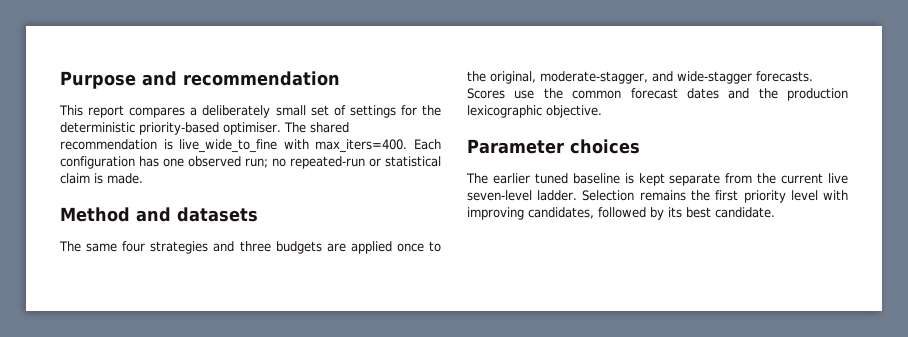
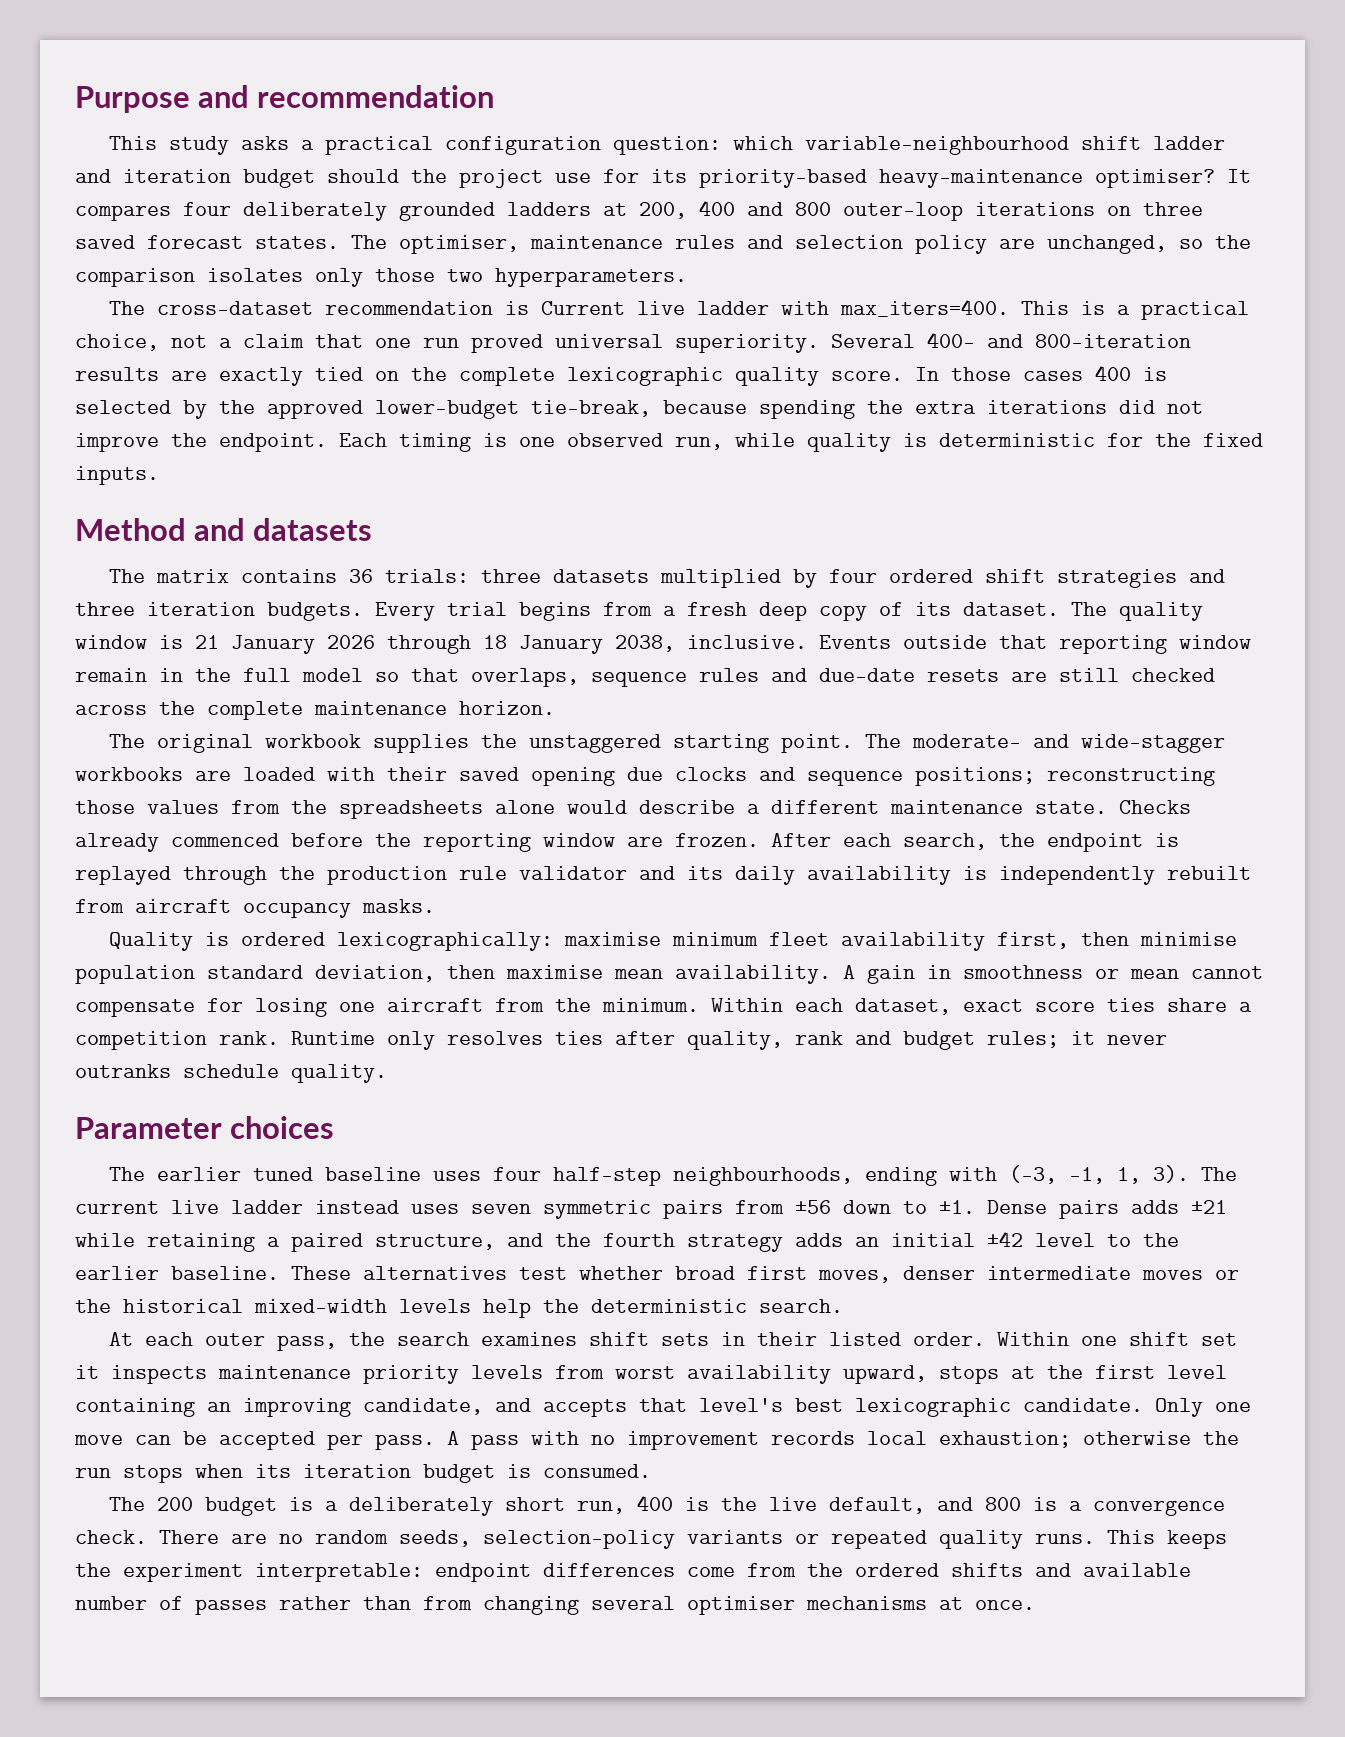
- This report compares a deliberately small set of settings for the deterministic priority-based optimiser. The shared recommendation is live_wide_to_fine with max_iters=400. Each configuration has one observed run; no repeated-run or statistical claim is made.
+ This study asks a practical configuration question: which variable-neighbourhood shift ladder and iteration budget should the project use for its priority-based heavy-maintenance optimiser? It compares four deliberately grounded ladders at 200, 400 and 800 outer-loop iterations on three saved forecast states. The optimiser, maintenance rules and selection policy are unchanged, so the comparison isolates only those two hyperparameters.
+ The cross-dataset recommendation is Current live ladder with max_iters=400. This is a practical choice, not a claim that one run proved universal superiority. Several 400- and 800-iteration results are exactly tied on the complete lexicographic quality score. In those cases 400 is selected by the approved lower-budget tie-break, because spending the extra iterations did not improve the endpoint. Each timing is one observed run, while quality is deterministic for the fixed inputs.
  Method and datasets
- The same four strategies and three budgets are applied once to the original, moderate-stagger, and wide-stagger forecasts. Scores use the common forecast dates and the production lexicographic objective.
+ The matrix contains 36 trials: three datasets multiplied by four ordered shift strategies and three iteration budgets. Every trial begins from a fresh deep copy of its dataset. The quality window is 21 January 2026 through 18 January 2038, inclusive. Events outside that reporting window remain in the full model so that overlaps, sequence rules and due-date resets are still checked across the complete maintenance horizon.
+ The original workbook supplies the unstaggered starting point. The moderate- and wide-stagger workbooks are loaded with their saved opening due clocks and sequence positions; reconstructing those values from the spreadsheets alone would describe a different maintenance state. Checks already commenced before the reporting window are frozen. After each search, the endpoint is replayed through the production rule validator and its daily availability is independently rebuilt from aircraft occupancy masks.
+ Quality is ordered lexicographically: maximise minimum fleet availability first, then minimise population standard deviation, then maximise mean availability. A gain in smoothness or mean cannot compensate for losing one aircraft from the minimum. Within each dataset, exact score ties share a competition rank. Runtime only resolves ties after quality, rank and budget rules; it never outranks schedule quality.
- The earlier tuned baseline is kept separate from the current live seven-level ladder. Selection remains the first priority level with improving candidates, followed by its best candidate.
+ The earlier tuned baseline uses four half-step neighbourhoods, ending with (-3, -1, 1, 3). The current live ladder instead uses seven symmetric pairs from ±56 down to ±1. Dense pairs adds ±21 while retaining a paired structure, and the fourth strategy adds an initial ±42 level to the earlier baseline. These alternatives test whether broad first moves, denser intermediate moves or the historical mixed-width levels help the deterministic search.
+ At each outer pass, the search examines shift sets in their listed order. Within one shift set it inspects maintenance priority levels from worst availability upward, stops at the first level containing an improving candidate, and accepts that level's best lexicographic candidate. Only one move can be accepted per pass. A pass with no improvement records local exhaustion; otherwise the run stops when its iteration budget is consumed.
+ The 200 budget is a deliberately short run, 400 is the live default, and 800 is a convergence check. There are no random seeds, selection-policy variants or repeated quality runs. This keeps the experiment interpretable: endpoint differences come from the ordered shifts and available number of passes rather than from changing several optimiser mechanisms at once.

